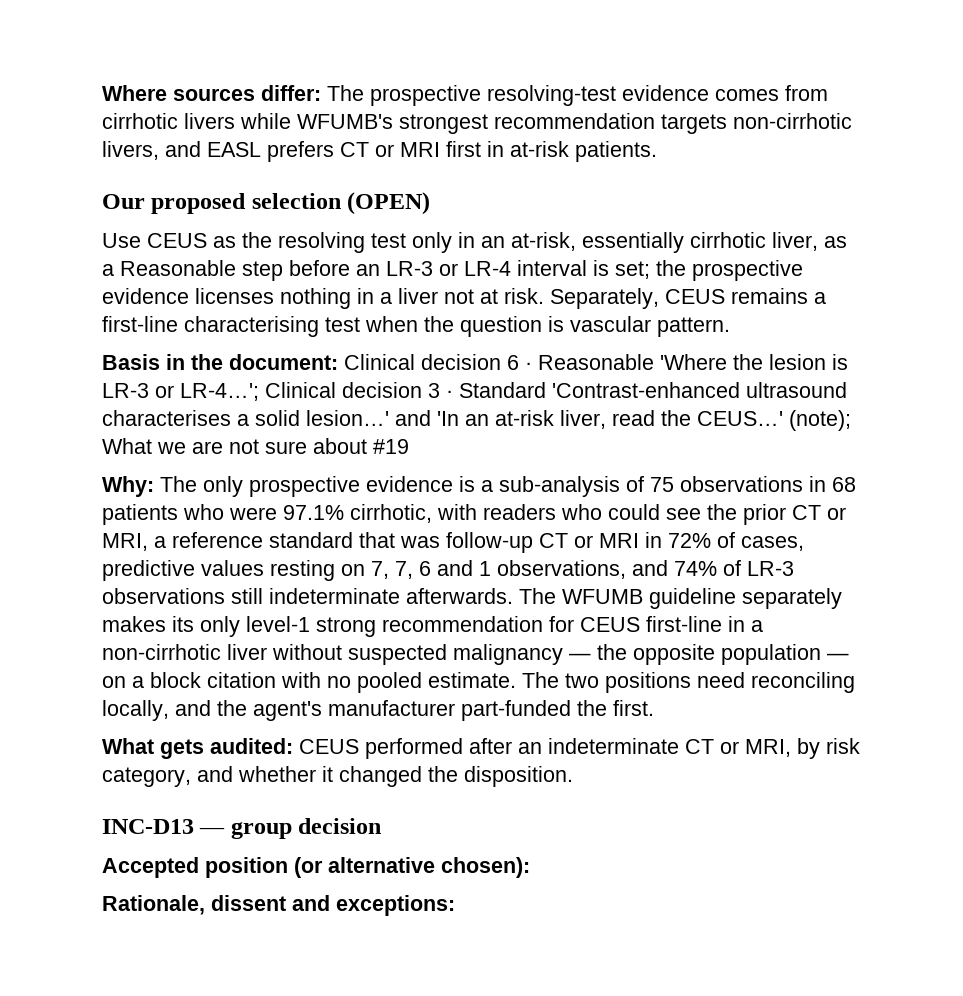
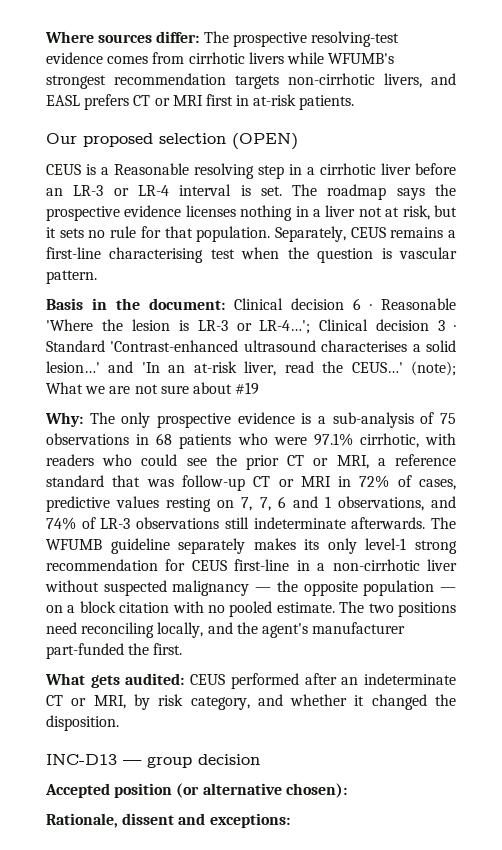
- Use CEUS as the resolving test only in an at-risk, essentially cirrhotic liver, as a Reasonable step before an LR-3 or LR-4 interval is set; the prospective evidence licenses nothing in a liver not at risk.
+ CEUS is a Reasonable resolving step in a cirrhotic liver before an LR-3 or LR-4 interval is set. The roadmap says the prospective evidence licenses nothing in a liver not at risk, but it sets no rule for that population.

